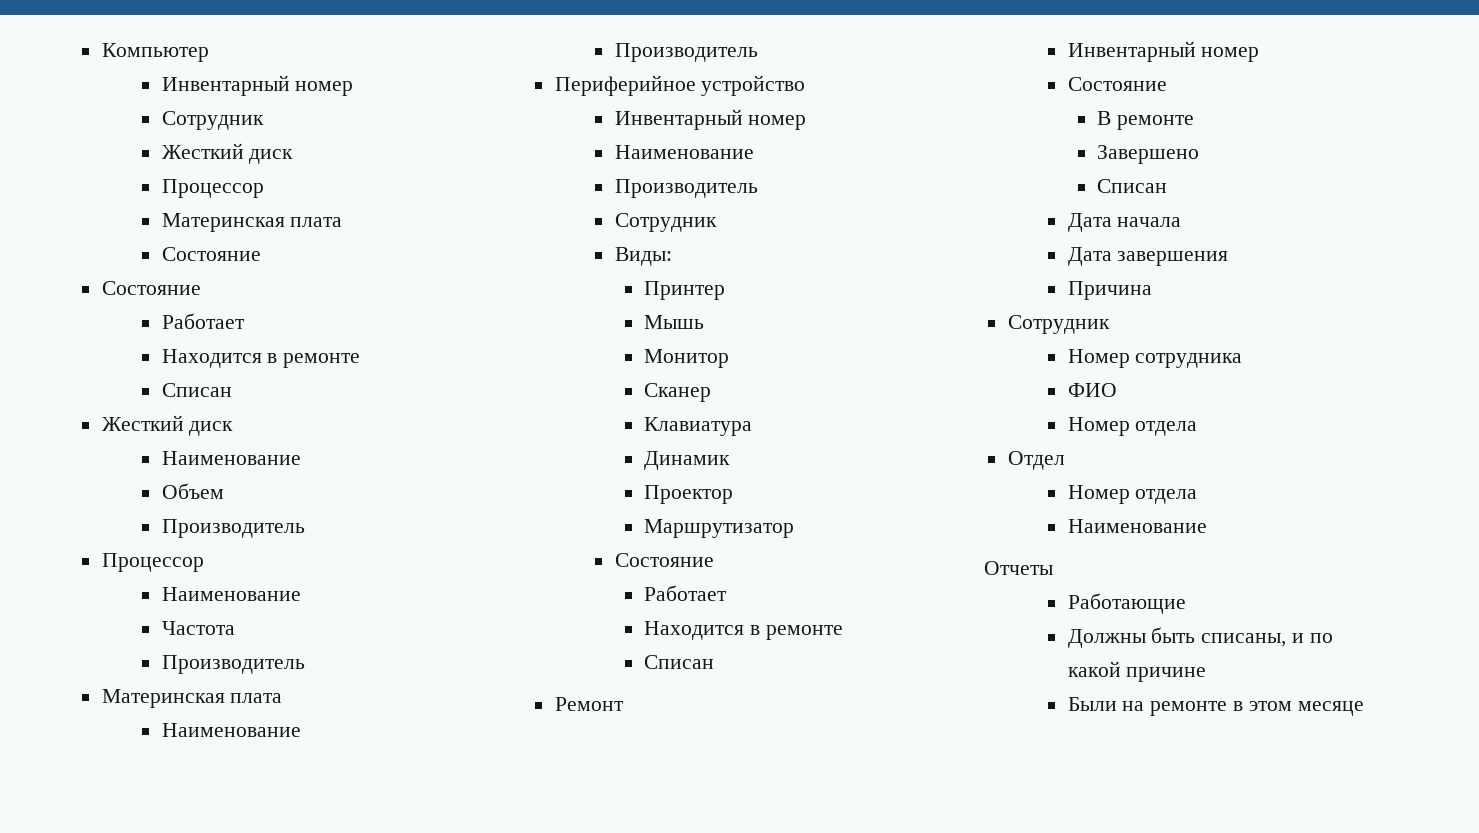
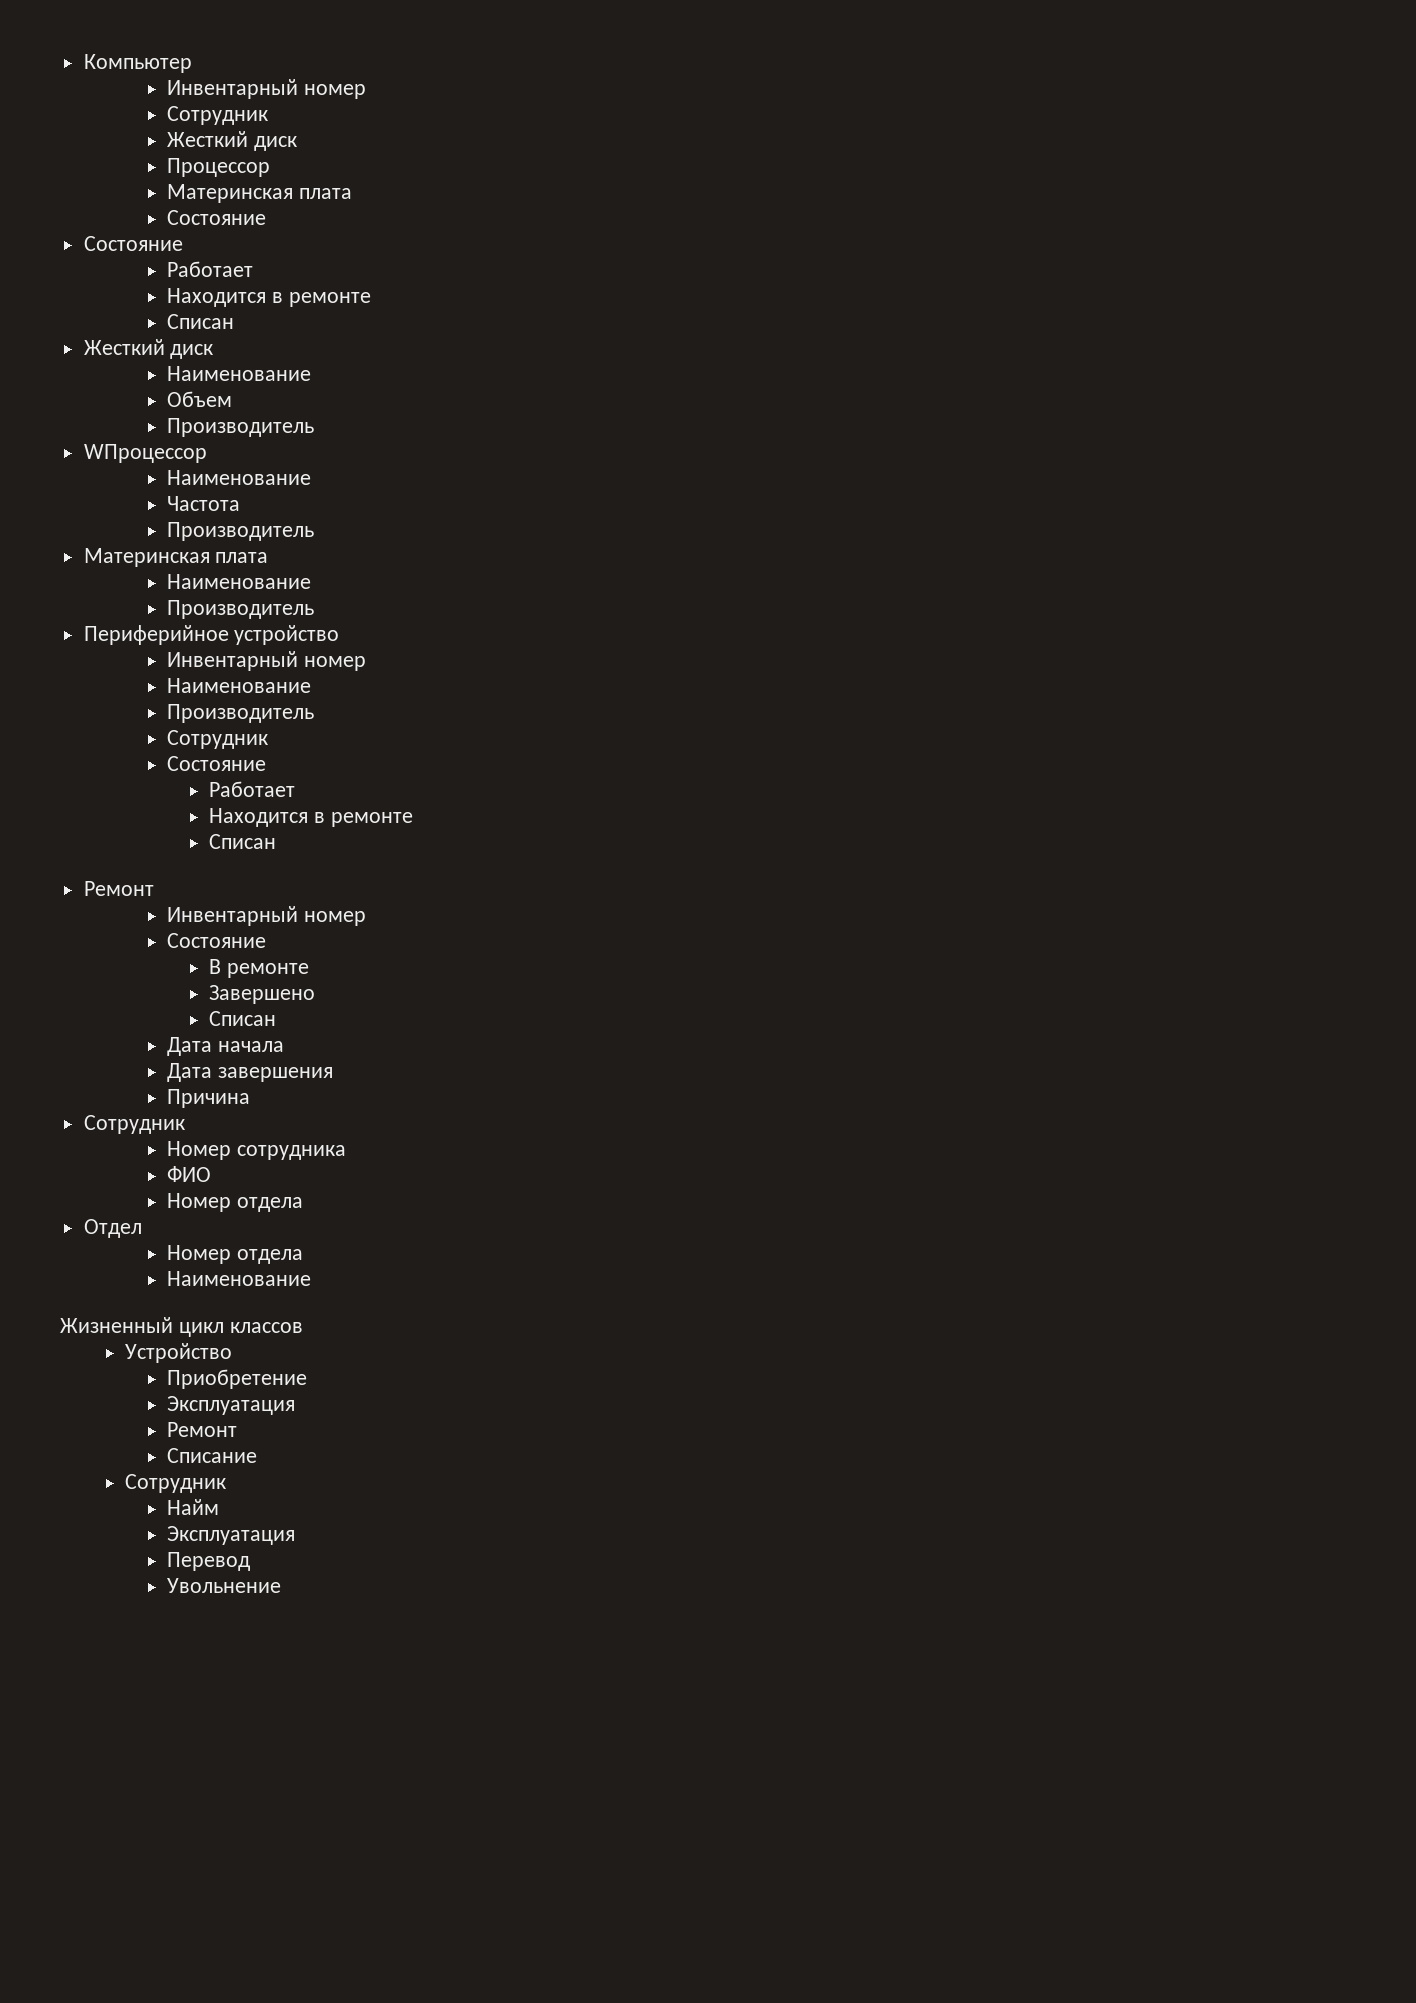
  Объем
  Производитель
- Процессор
+ WПроцессор
- Виды:
- Принтер
- Мышь
- Монитор
- Сканер
- Клавиатура
- Динамик
- Проектор
- Маршрутизатор
- Отчеты
- Работающие
- Должны быть списаны, и по какой причине
- Были на ремонте в этом месяце
+ Жизненный цикл классов
+ Устройство
+ Приобретение
+ Эксплуатация
+ Ремонт
+ Списание
+ Сотрудник
+ Найм
+ Эксплуатация
+ Перевод
+ Увольнение

